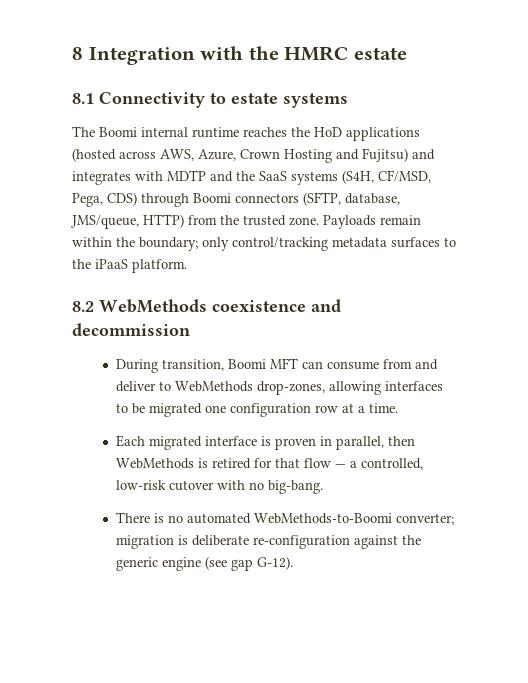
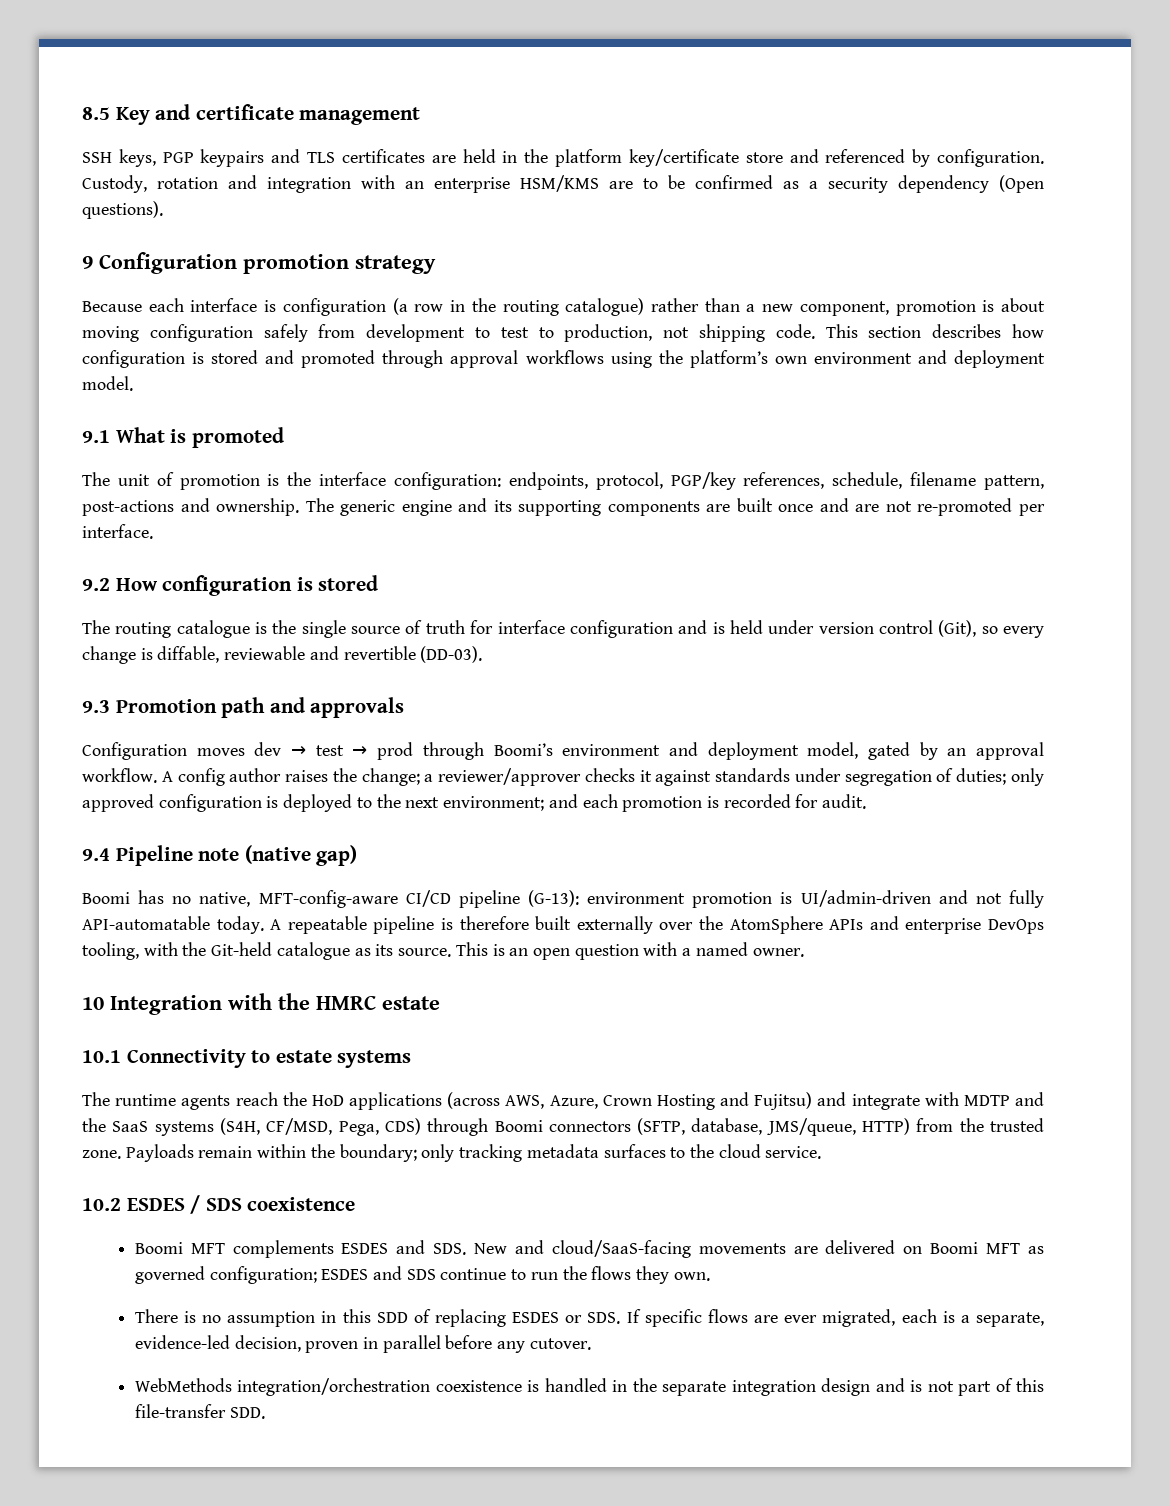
- 8 Integration with the HMRC estate
+ 8.5 Key and certificate management
+ SSH keys, PGP keypairs and TLS certificates are held in the platform key/certificate store and referenced by configuration. Custody, rotation and integration with an enterprise HSM/KMS are to be confirmed as a security dependency (Open questions).
+ 9 Configuration promotion strategy
+ Because each interface is configuration (a row in the routing catalogue) rather than a new component, promotion is about moving configuration safely from development to test to production, not shipping code. This section describes how configuration is stored and promoted through approval workflows using the platform’s own environment and deployment model.
+ 9.1 What is promoted
+ The unit of promotion is the interface configuration: endpoints, protocol, PGP/key references, schedule, filename pattern, post-actions and ownership. The generic engine and its supporting components are built once and are not re-promoted per interface.
+ 9.2 How configuration is stored
+ The routing catalogue is the single source of truth for interface configuration and is held under version control (Git), so every change is diffable, reviewable and revertible (DD-03).
+ 9.3 Promotion path and approvals
+ Configuration moves dev → test → prod through Boomi’s environment and deployment model, gated by an approval workflow. A config author raises the change; a reviewer/approver checks it against standards under segregation of duties; only approved configuration is deployed to the next environment; and each promotion is recorded for audit.
+ 9.4 Pipeline note (native gap)
+ Boomi has no native, MFT-config-aware CI/CD pipeline (G-13): environment promotion is UI/admin-driven and not fully API-automatable today. A repeatable pipeline is therefore built externally over the AtomSphere APIs and enterprise DevOps tooling, with the Git-held catalogue as its source. This is an open question with a named owner.
+ 10 Integration with the HMRC estate
- 8.1 Connectivity to estate systems
+ 10.1 Connectivity to estate systems
- The Boomi internal runtime reaches the HoD applications (hosted across AWS, Azure, Crown Hosting and Fujitsu) and integrates with MDTP and the SaaS systems (S4H, CF/MSD, Pega, CDS) through Boomi connectors (SFTP, database, JMS/queue, HTTP) from the trusted zone.
+ The runtime agents reach the HoD applications (across AWS, Azure, Crown Hosting and Fujitsu) and integrate with MDTP and the SaaS systems (S4H, CF/MSD, Pega, CDS) through Boomi connectors (SFTP, database, JMS/queue, HTTP) from the trusted zone.
- Payloads remain within the boundary; only control/tracking metadata surfaces to the iPaaS platform.
- 8.2 WebMethods coexistence and decommission
- During transition, Boomi MFT can consume from and deliver to WebMethods drop-zones, allowing interfaces to be migrated one configuration row at a time.
- Each migrated interface is proven in parallel, then WebMethods is retired for that flow — a controlled, low-risk cutover with no big-bang.
- There is no automated WebMethods-to-Boomi converter; migration is deliberate re-configuration against the generic engine (see gap G-12).
+ Payloads remain within the boundary; only tracking metadata surfaces to the cloud service.
+ 10.2 ESDES / SDS coexistence
+ Boomi MFT complements ESDES and SDS. New and cloud/SaaS-facing movements are delivered on Boomi MFT as governed configuration; ESDES and SDS continue to run the flows they own.
+ There is no assumption in this SDD of replacing ESDES or SDS. If specific flows are ever migrated, each is a separate, evidence-led decision, proven in parallel before any cutover.
+ WebMethods integration/orchestration coexistence is handled in the separate integration design and is not part of this file-transfer SDD.

